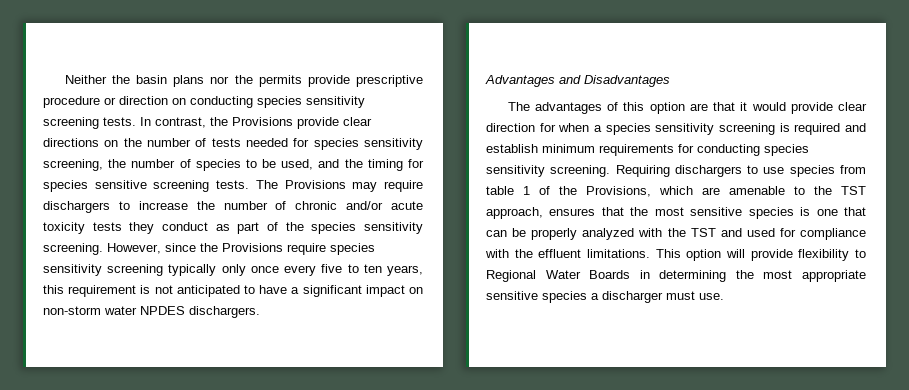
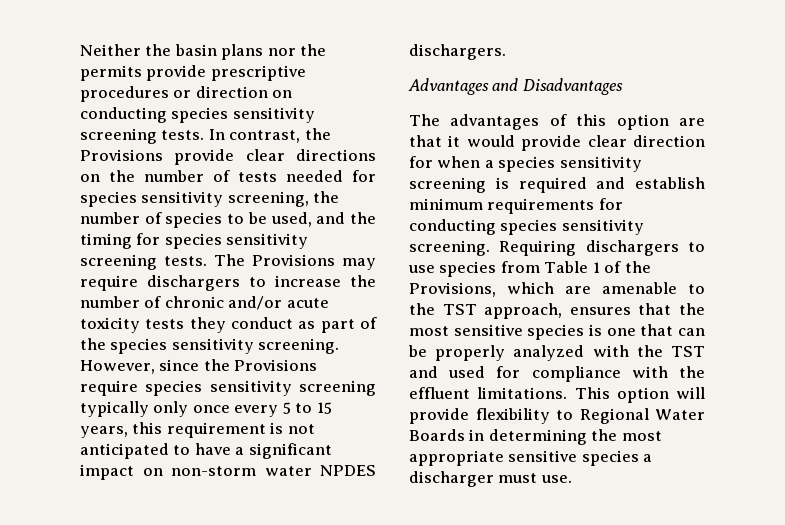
- Neither the basin plans nor the permits provide prescriptive procedure or direction on conducting species sensitivity screening tests.
+ Neither the basin plans nor the permits provide prescriptive procedures or direction on conducting species sensitivity screening tests.
- In contrast, the Provisions provide clear directions on the number of tests needed for species sensitivity screening, the number of species to be used, and the timing for species sensitive screening tests.
+ In contrast, the Provisions provide clear directions on the number of tests needed for species sensitivity screening, the number of species to be used, and the timing for species sensitivity screening tests.
- However, since the Provisions require species sensitivity screening typically only once every five to ten years, this requirement is not anticipated to have a significant impact on non-storm water NPDES dischargers.
+ However, since the Provisions require species sensitivity screening typically only once every 5 to 15 years, this requirement is not anticipated to have a significant impact on non-storm water NPDES dischargers.
- Requiring dischargers to use species from table 1 of the Provisions, which are amenable to the TST approach, ensures that the most sensitive species is one that can be properly analyzed with the TST and used for compliance with the effluent limitations.
+ Requiring dischargers to use species from Table 1 of the Provisions, which are amenable to the TST approach, ensures that the most sensitive species is one that can be properly analyzed with the TST and used for compliance with the effluent limitations.

